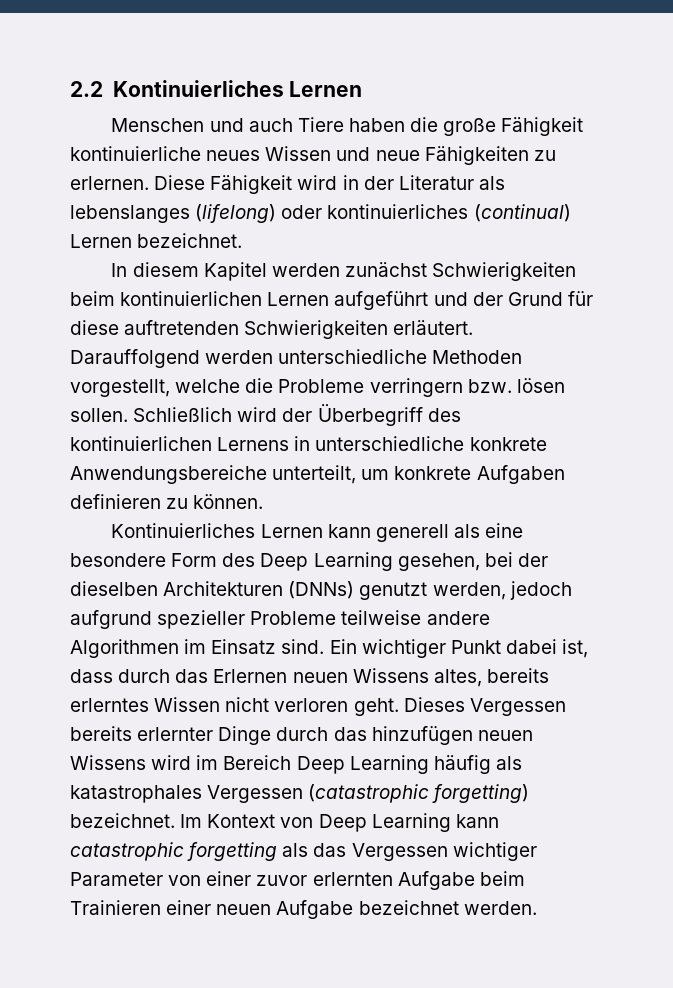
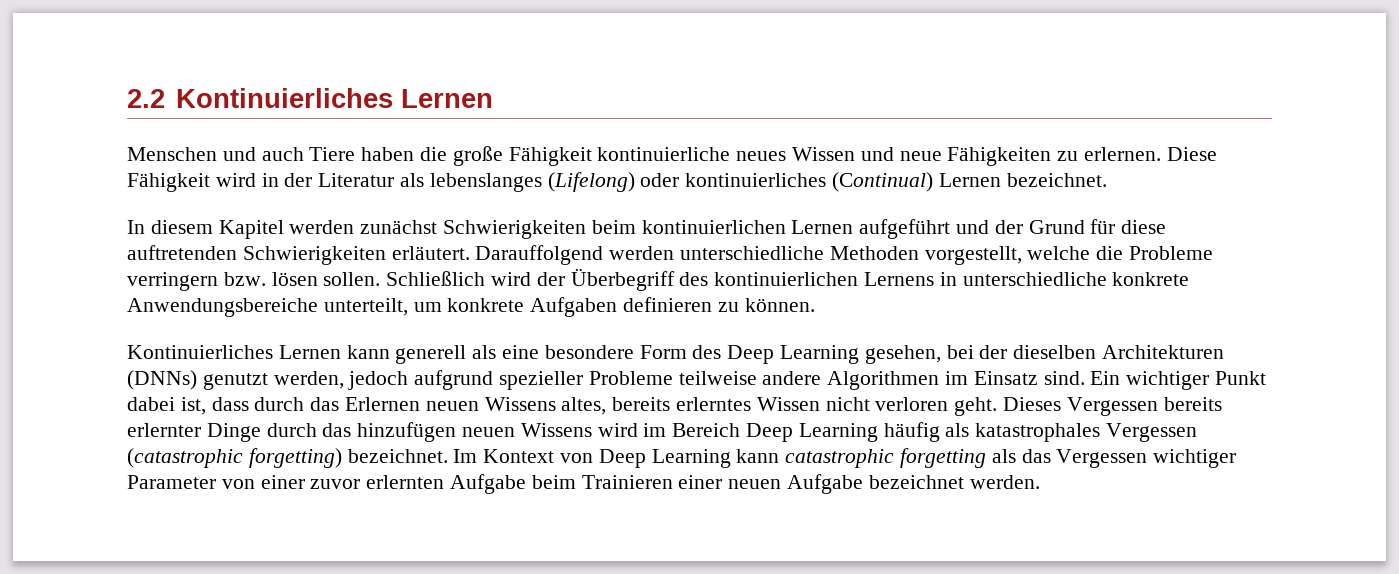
- Diese Fähigkeit wird in der Literatur als lebenslanges (lifelong) oder kontinuierliches (continual) Lernen bezeichnet.
+ Diese Fähigkeit wird in der Literatur als lebenslanges (Lifelong) oder kontinuierliches (Continual) Lernen bezeichnet.

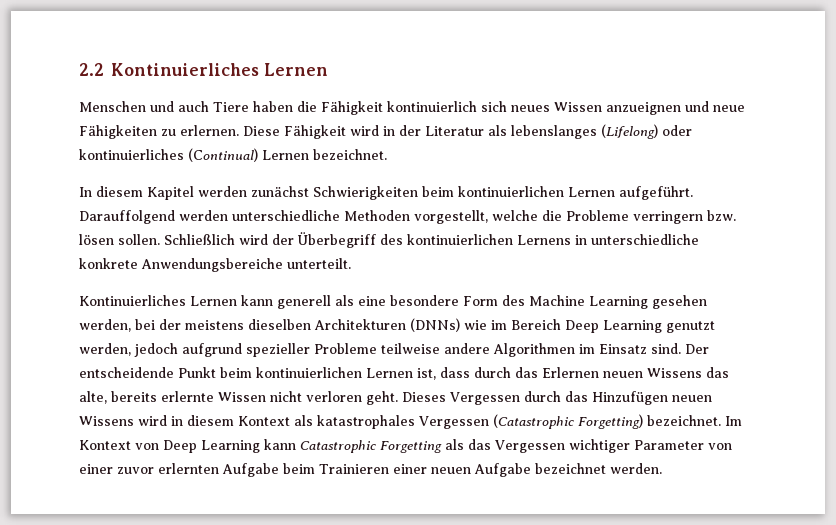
- Menschen und auch Tiere haben die große Fähigkeit kontinuierliche neues Wissen und neue Fähigkeiten zu erlernen.
+ Menschen und auch Tiere haben die Fähigkeit kontinuierlich sich neues Wissen anzueignen und neue Fähigkeiten zu erlernen.
- In diesem Kapitel werden zunächst Schwierigkeiten beim kontinuierlichen Lernen aufgeführt und der Grund für diese auftretenden Schwierigkeiten erläutert.
+ In diesem Kapitel werden zunächst Schwierigkeiten beim kontinuierlichen Lernen aufgeführt.
- Schließlich wird der Überbegriff des kontinuierlichen Lernens in unterschiedliche konkrete Anwendungsbereiche unterteilt, um konkrete Aufgaben definieren zu können.
+ Schließlich wird der Überbegriff des kontinuierlichen Lernens in unterschiedliche konkrete Anwendungsbereiche unterteilt.
- Kontinuierliches Lernen kann generell als eine besondere Form des Deep Learning gesehen, bei der dieselben Architekturen (DNNs) genutzt werden, jedoch aufgrund spezieller Probleme teilweise andere Algorithmen im Einsatz sind.
+ Kontinuierliches Lernen kann generell als eine besondere Form des Machine Learning gesehen werden, bei der meistens dieselben Architekturen (DNNs) wie im Bereich Deep Learning genutzt werden, jedoch aufgrund spezieller Probleme teilweise andere Algorithmen im Einsatz sind.
- Ein wichtiger Punkt dabei ist, dass durch das Erlernen neuen Wissens altes, bereits erlerntes Wissen nicht verloren geht.
+ Der entscheidende Punkt beim kontinuierlichen Lernen ist, dass durch das Erlernen neuen Wissens das alte, bereits erlernte Wissen nicht verloren geht.
- Dieses Vergessen bereits erlernter Dinge durch das hinzufügen neuen Wissens wird im Bereich Deep Learning häufig als katastrophales Vergessen (catastrophic forgetting) bezeichnet.
+ Dieses Vergessen durch das Hinzufügen neuen Wissens wird in diesem Kontext als katastrophales Vergessen (Catastrophic Forgetting) bezeichnet.
- Im Kontext von Deep Learning kann catastrophic forgetting als das Vergessen wichtiger Parameter von einer zuvor erlernten Aufgabe beim Trainieren einer neuen Aufgabe bezeichnet werden.
+ Im Kontext von Deep Learning kann Catastrophic Forgetting als das Vergessen wichtiger Parameter von einer zuvor erlernten Aufgabe beim Trainieren einer neuen Aufgabe bezeichnet werden.

